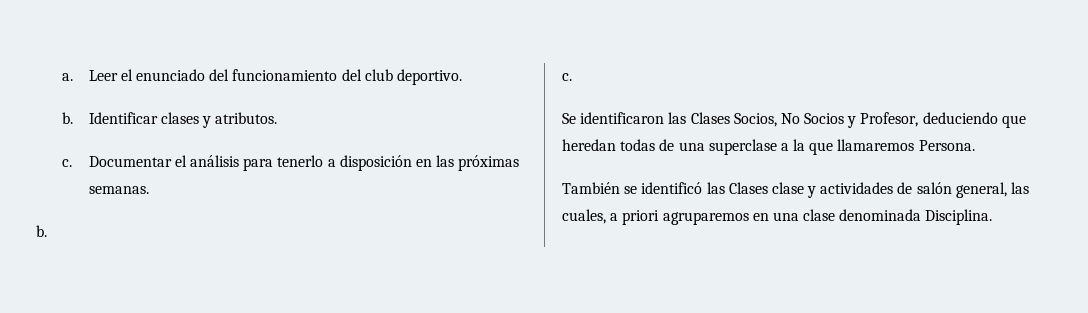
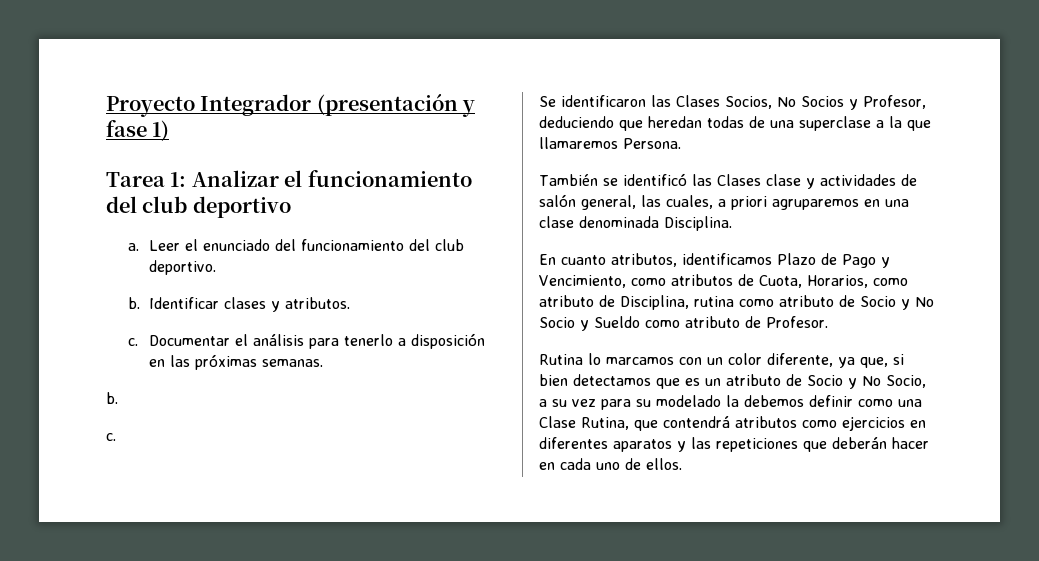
+ Proyecto Integrador (presentación y fase 1)
+ Tarea 1: Analizar el funcionamiento del club deportivo
+ En cuanto atributos, identificamos Plazo de Pago y Vencimiento, como atributos de Cuota, Horarios, como atributo de Disciplina, rutina como atributo de Socio y No Socio y Sueldo como atributo de Profesor.
+ Rutina lo marcamos con un color diferente, ya que, si bien detectamos que es un atributo de Socio y No Socio, a su vez para su modelado la debemos definir como una Clase Rutina, que contendrá atributos como ejercicios en diferentes aparatos y las repeticiones que deberán hacer en cada uno de ellos.

